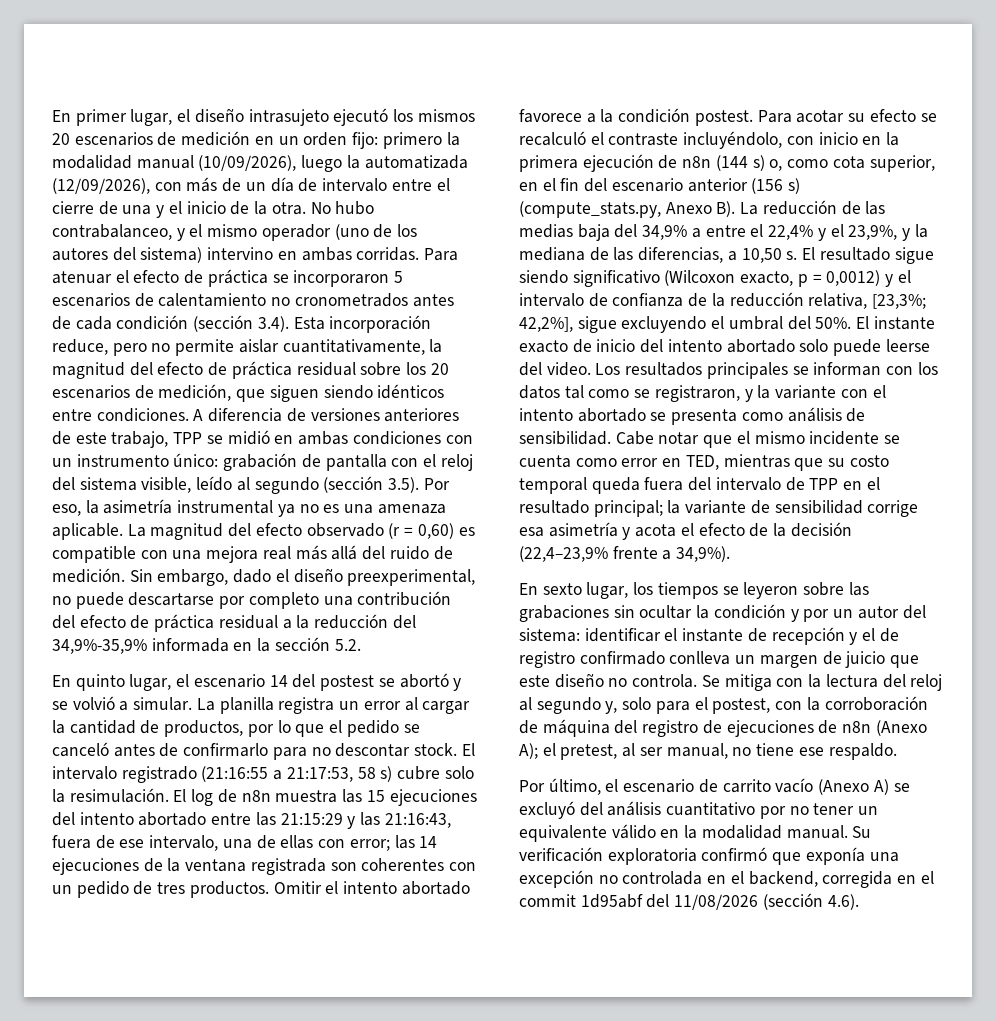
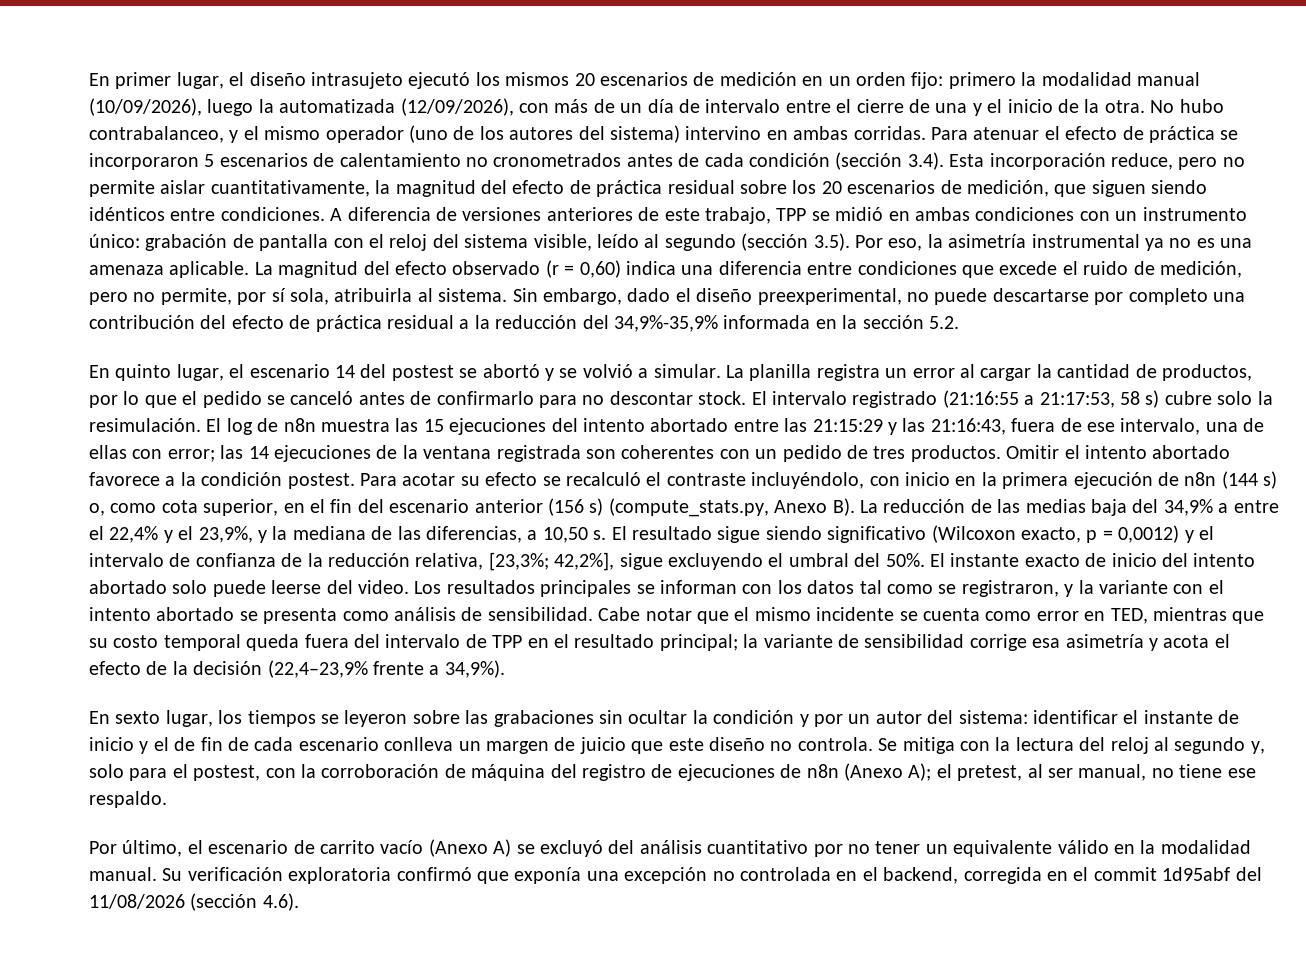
- La magnitud del efecto observado (r = 0,60) es compatible con una mejora real más allá del ruido de medición.
+ La magnitud del efecto observado (r = 0,60) indica una diferencia entre condiciones que excede el ruido de medición, pero no permite, por sí sola, atribuirla al sistema.
- En sexto lugar, los tiempos se leyeron sobre las grabaciones sin ocultar la condición y por un autor del sistema: identificar el instante de recepción y el de registro confirmado conlleva un margen de juicio que este diseño no controla.
+ En sexto lugar, los tiempos se leyeron sobre las grabaciones sin ocultar la condición y por un autor del sistema: identificar el instante de inicio y el de fin de cada escenario conlleva un margen de juicio que este diseño no controla.

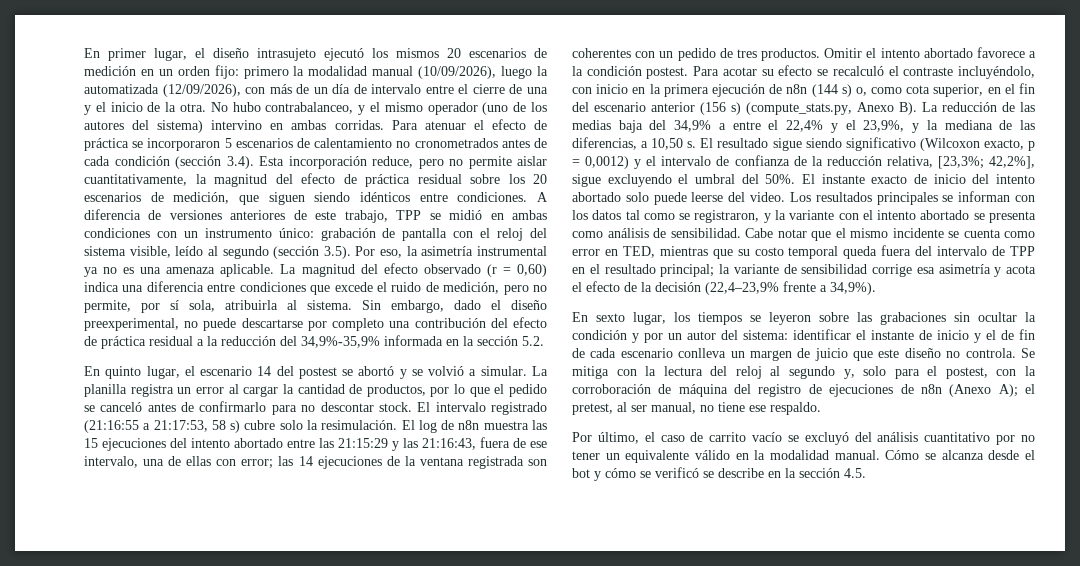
- Por último, el escenario de carrito vacío (Anexo A) se excluyó del análisis cuantitativo por no tener un equivalente válido en la modalidad manual.
+ Por último, el caso de carrito vacío se excluyó del análisis cuantitativo por no tener un equivalente válido en la modalidad manual.
- Su verificación exploratoria confirmó que exponía una excepción no controlada en el backend, corregida en el commit 1d95abf del 11/08/2026 (sección 4.6).
+ Cómo se alcanza desde el bot y cómo se verificó se describe en la sección 4.5.

